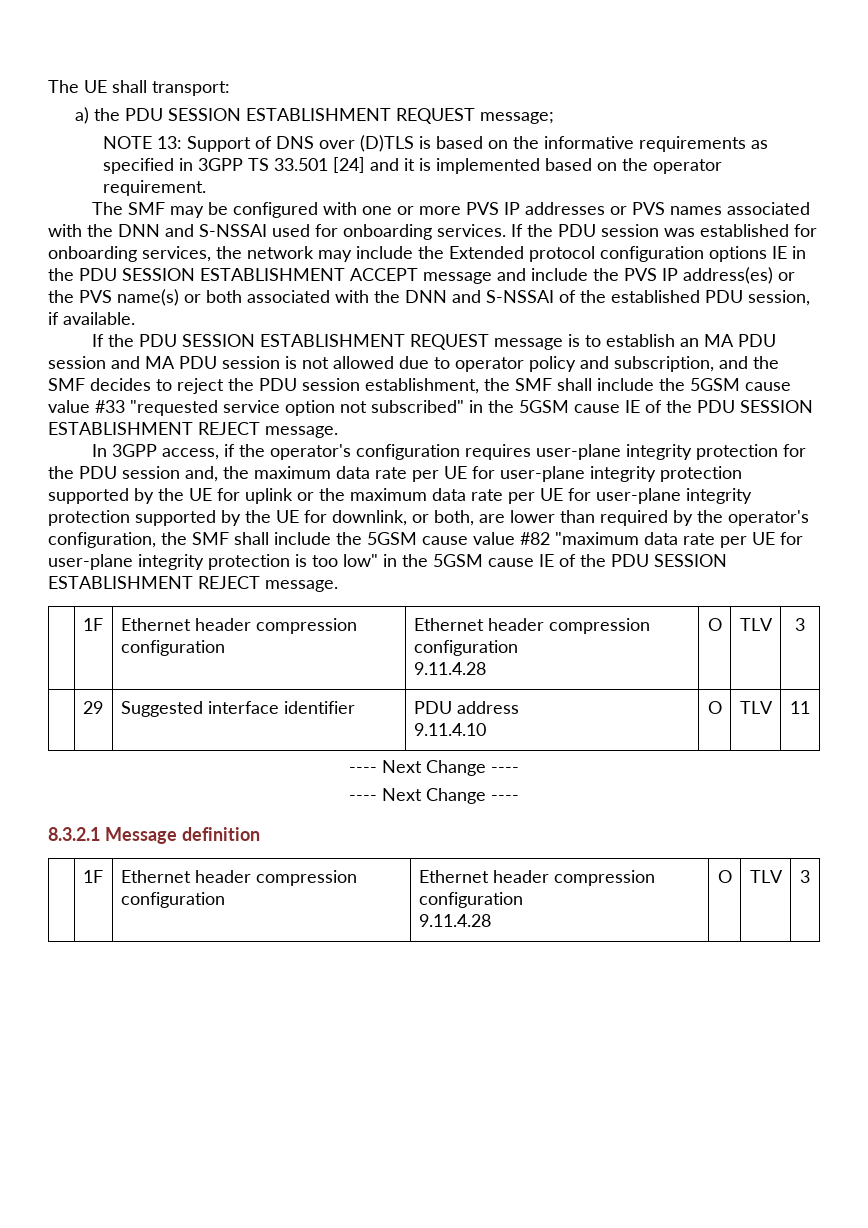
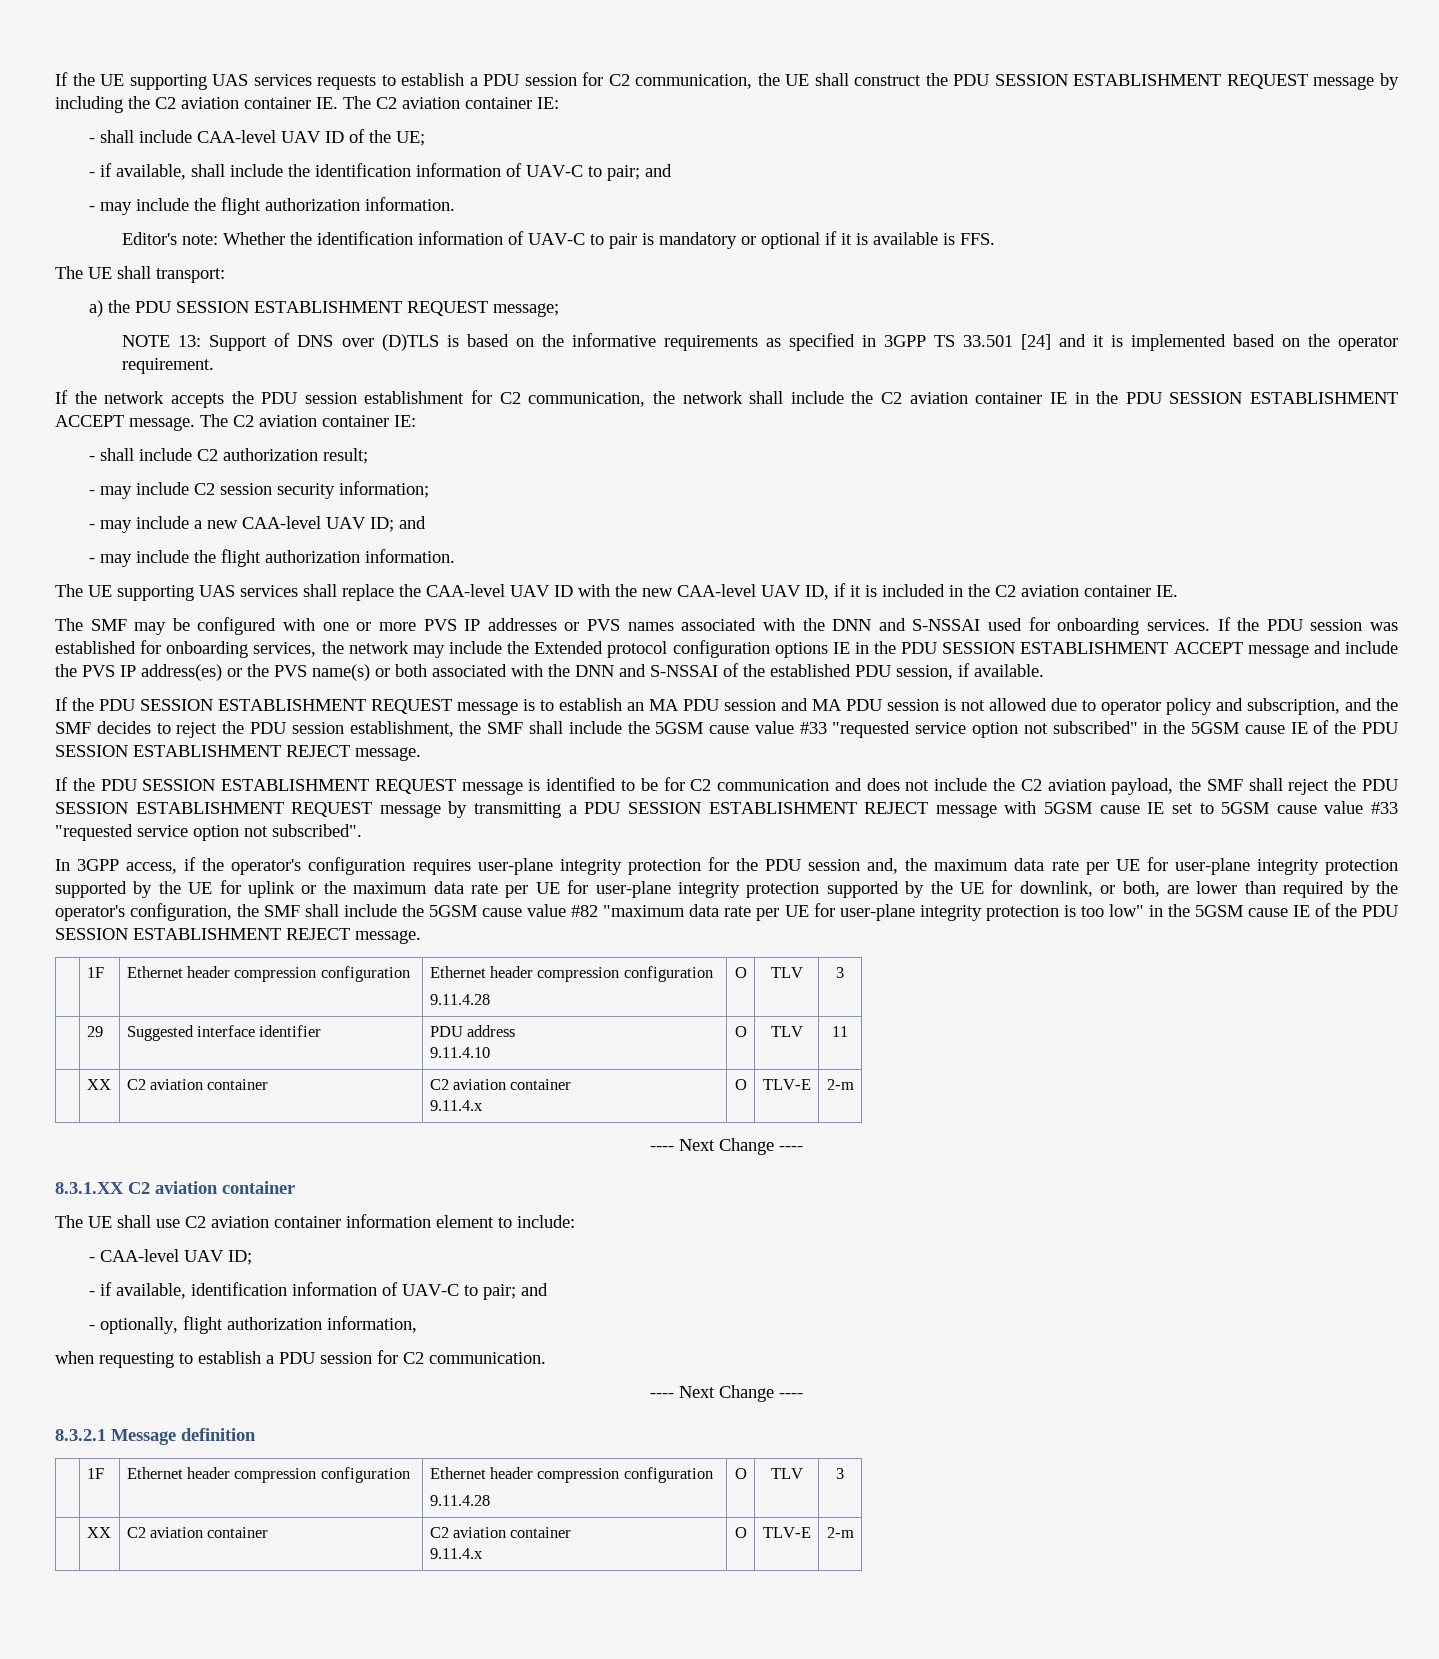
+ If the UE supporting UAS services requests to establish a PDU session for C2 communication, the UE shall construct the PDU SESSION ESTABLISHMENT REQUEST message by including the C2 aviation container IE. The C2 aviation container IE:
+ - shall include CAA-level UAV ID of the UE;
+ - if available, shall include the identification information of UAV-C to pair; and
+ - may include the flight authorization information.
+ Editor's note: Whether the identification information of UAV-C to pair is mandatory or optional if it is available is FFS.
+ If the network accepts the PDU session establishment for C2 communication, the network shall include the C2 aviation container IE in the PDU SESSION ESTABLISHMENT ACCEPT message. The C2 aviation container IE:
+ - shall include C2 authorization result;
+ - may include C2 session security information;
+ - may include a new CAA-level UAV ID; and
+ - may include the flight authorization information.
+ The UE supporting UAS services shall replace the CAA-level UAV ID with the new CAA-level UAV ID, if it is included in the C2 aviation container IE.
+ If the PDU SESSION ESTABLISHMENT REQUEST message is identified to be for C2 communication and does not include the C2 aviation payload, the SMF shall reject the PDU SESSION ESTABLISHMENT REQUEST message by transmitting a PDU SESSION ESTABLISHMENT REJECT message with 5GSM cause IE set to 5GSM cause value #33 "requested service option not subscribed".
  | 29 | Suggested interface identifier | PDU address
  9.11.4.10 | O | TLV | 11
+ | XX | C2 aviation container | C2 aviation container
+ 9.11.4.x | O | TLV-E | 2-m
  ---- Next Change ----
+ 8.3.1.XX C2 aviation container
+ The UE shall use C2 aviation container information element to include:
+ - CAA-level UAV ID;
+ - if available, identification information of UAV-C to pair; and
+ - optionally, flight authorization information,
+ when requesting to establish a PDU session for C2 communication.
  8.3.2.1 Message definition
  | 1F | Ethernet header compression configuration | Ethernet header compression configuration
  9.11.4.28 | O | TLV | 3
+ | XX | C2 aviation container | C2 aviation container
+ 9.11.4.x | O | TLV-E | 2-m

